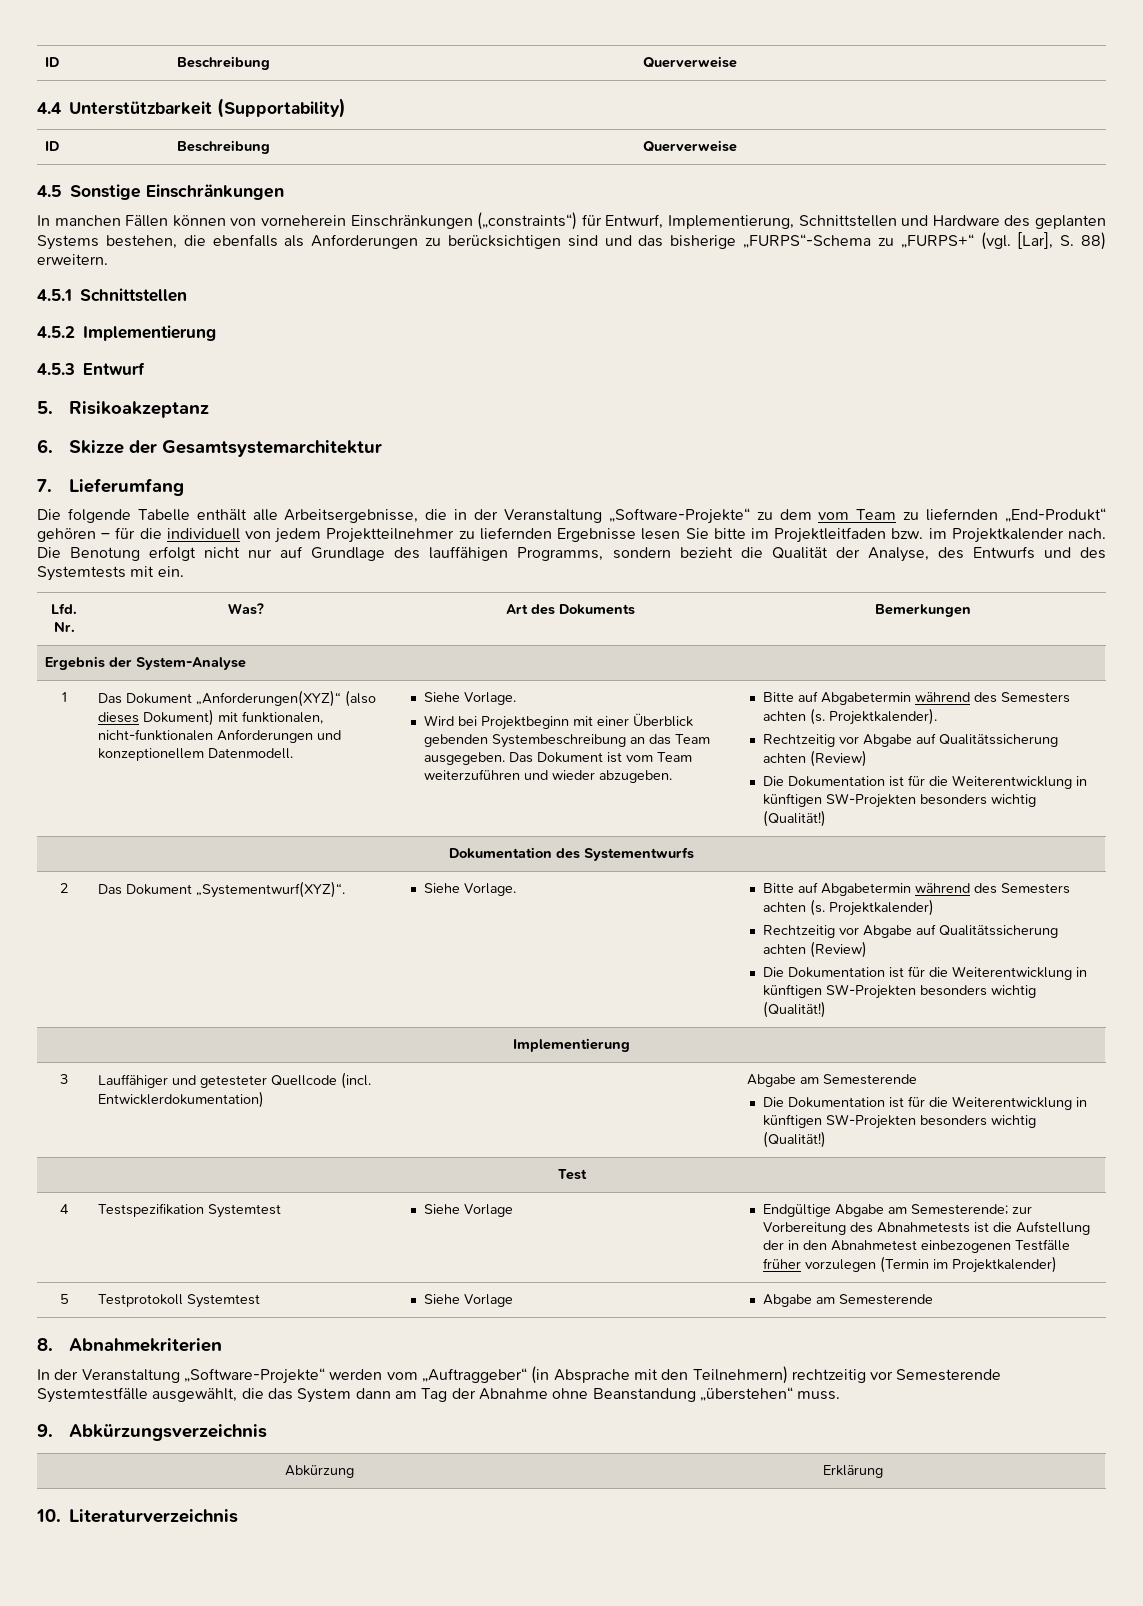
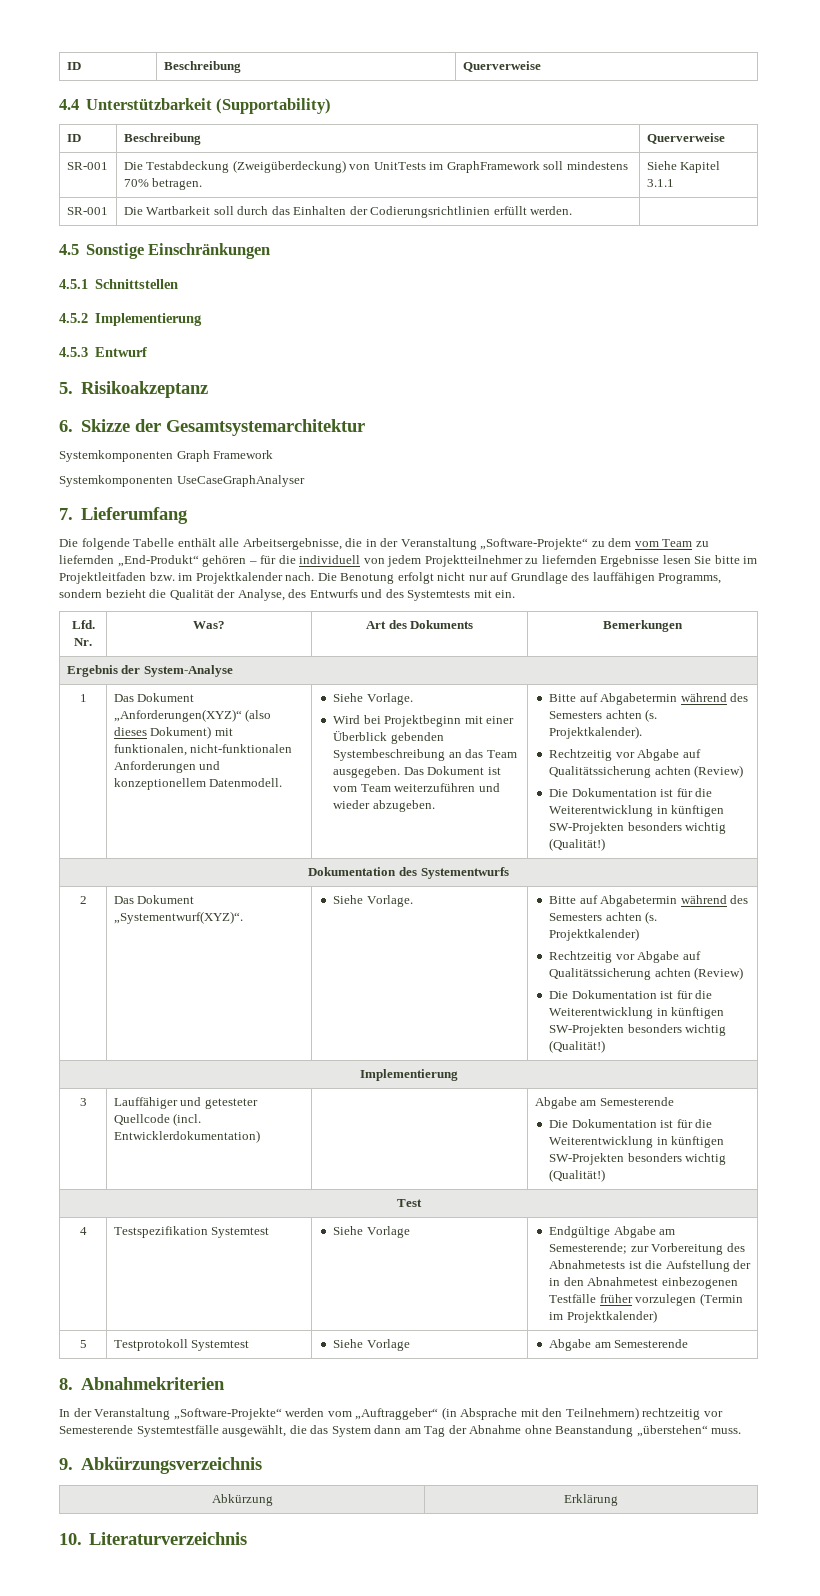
+ SR-001 | Die Testabdeckung (Zweigüberdeckung) von UnitTests im GraphFramework soll mindestens 70% betragen. | Siehe Kapitel 3.1.1
+ SR-001 | Die Wartbarkeit soll durch das Einhalten der Codierungsrichtlinien erfüllt werden. |
  4.5 Sonstige Einschränkungen
- In manchen Fällen können von vorneherein Einschränkungen („constraints“) für Entwurf, Implementierung, Schnittstellen und Hardware des geplanten Systems bestehen, die ebenfalls als Anforderungen zu berücksichtigen sind und das bisherige „FURPS“-Schema zu „FURPS+“ (vgl. [Lar], S. 88) erweitern.
+ Systemkomponenten Graph Framework
+ Systemkomponenten UseCaseGraphAnalyser

